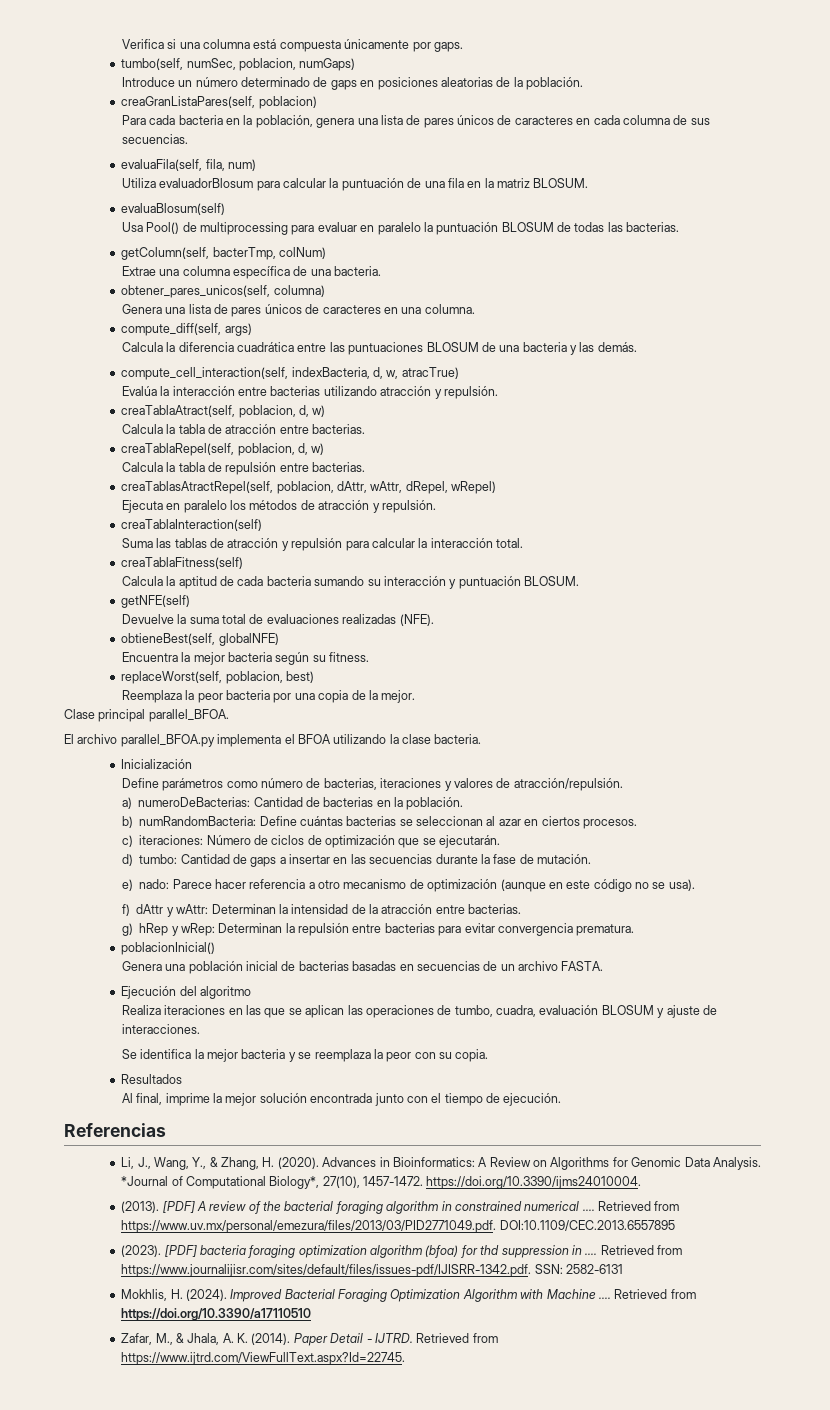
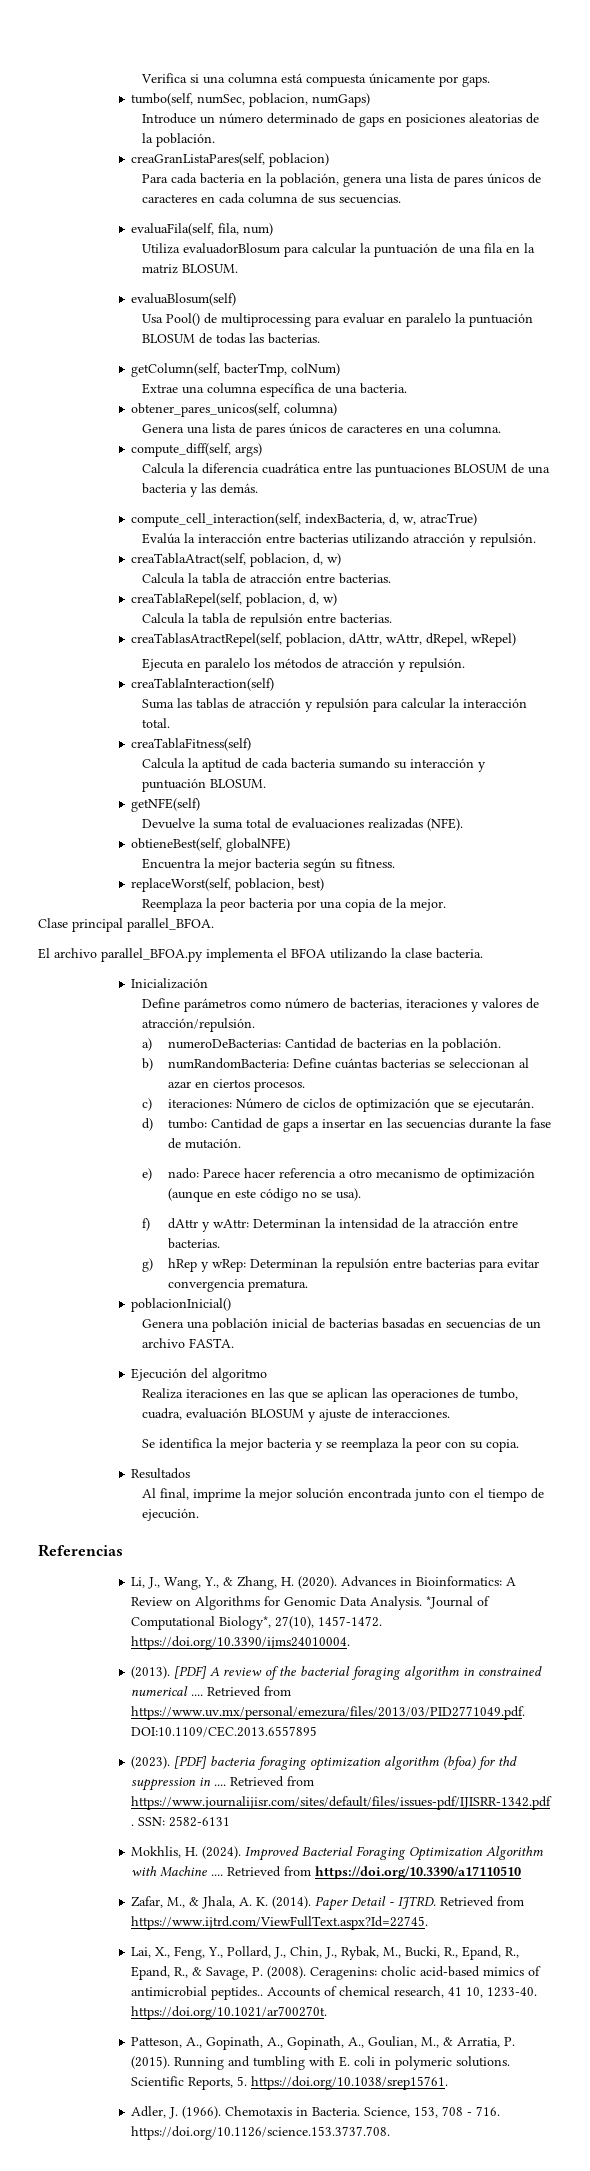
+ Lai, X., Feng, Y., Pollard, J., Chin, J., Rybak, M., Bucki, R., Epand, R., Epand, R., & Savage, P. (2008). Ceragenins: cholic acid-based mimics of antimicrobial peptides.. Accounts of chemical research, 41 10, 1233-40. https://doi.org/10.1021/ar700270t.
+ Patteson, A., Gopinath, A., Gopinath, A., Goulian, M., & Arratia, P. (2015). Running and tumbling with E. coli in polymeric solutions. Scientific Reports, 5. https://doi.org/10.1038/srep15761.
+ Adler, J. (1966). Chemotaxis in Bacteria. Science, 153, 708 - 716. https://doi.org/10.1126/science.153.3737.708.

